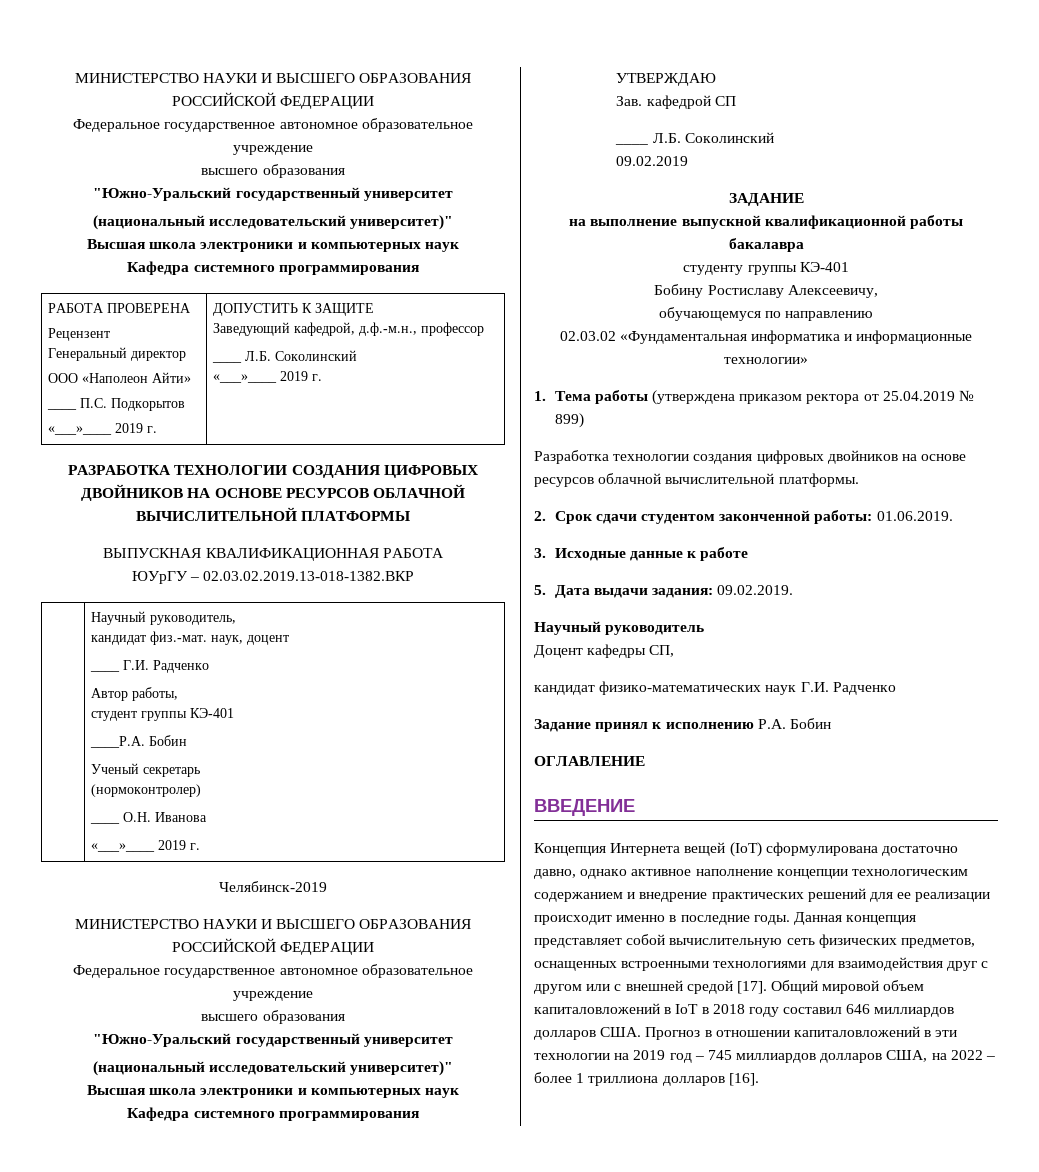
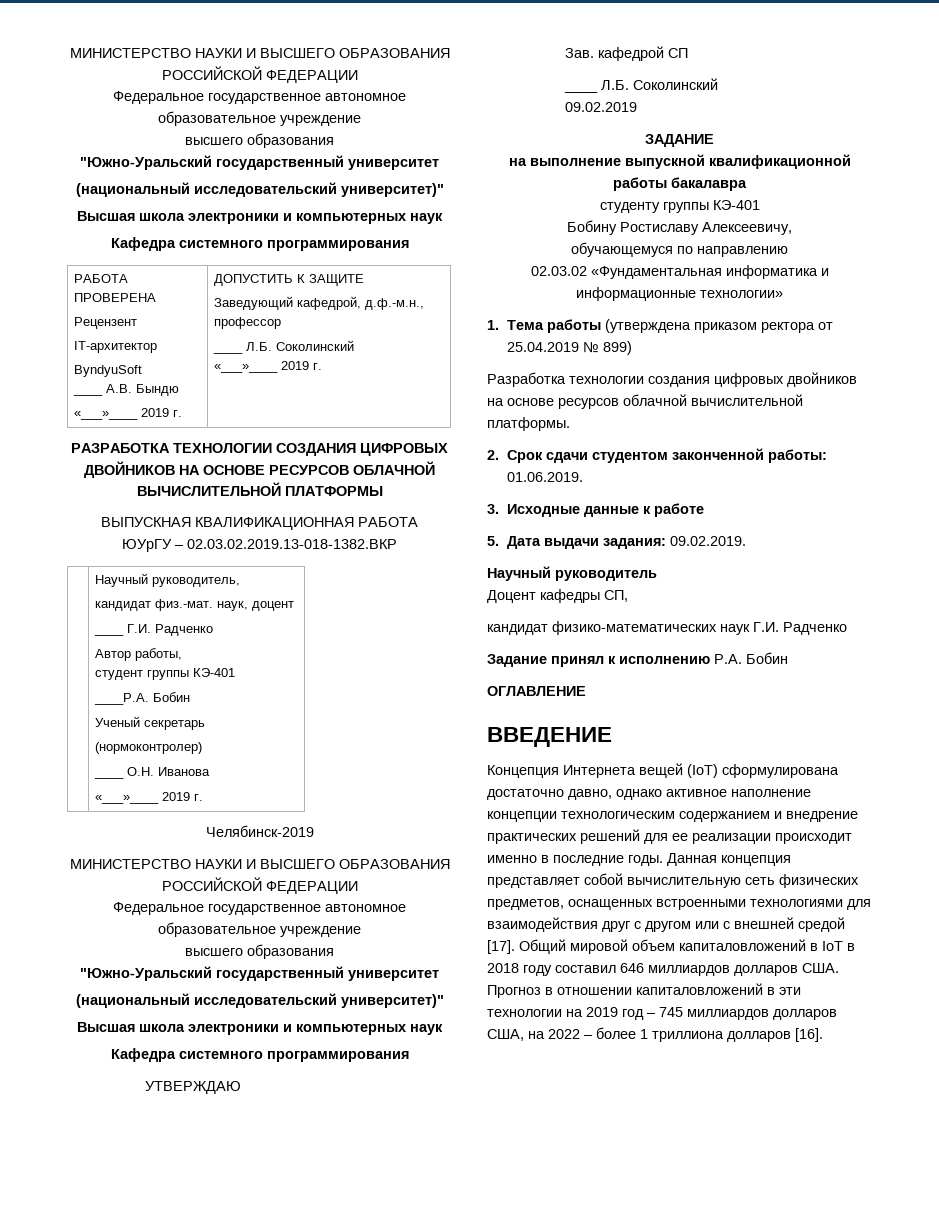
  РАБОТА ПРОВЕРЕНА
  Рецензент
- Генеральный директор
- ООО «Наполеон Айти»
- ____ П.С. Подкорытов
+ IT-архитектор
+ ByndyuSoft
+ ____ А.В. Бындю

